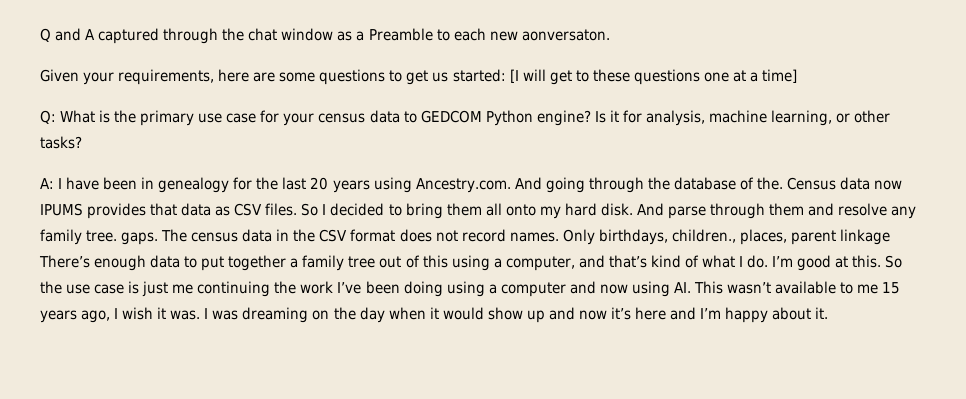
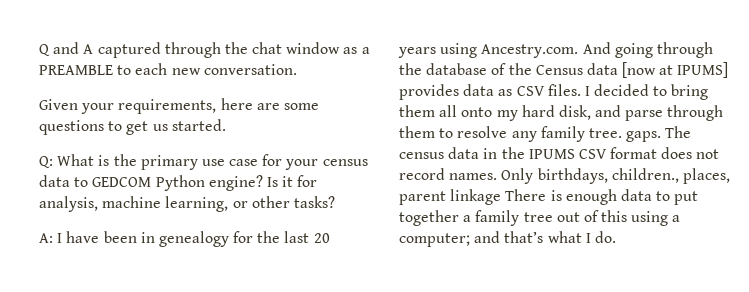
- Q and A captured through the chat window as a Preamble to each new aonversaton.
+ Q and A captured through the chat window as a PREAMBLE to each new conversation.
- Given your requirements, here are some questions to get us started: [I will get to these questions one at a time]
+ Given your requirements, here are some questions to get us started.
- A: I have been in genealogy for the last 20 years using Ancestry.com. And going through the database of the. Census data now IPUMS provides that data as CSV files.
+ A: I have been in genealogy for the last 20 years using Ancestry.com. And going through the database of the Census data [now at IPUMS] provides data as CSV files.
- So I decided to bring them all onto my hard disk. And parse through them and resolve any family tree. gaps.
+ I decided to bring them all onto my hard disk, and parse through them to resolve any family tree. gaps.
- The census data in the CSV format does not record names.
+ The census data in the IPUMS CSV format does not record names.
- Only birthdays, children., places, parent linkage There’s enough data to put together a family tree out of this using a computer, and that’s kind of what I do. I’m good at this. So the use case is just me continuing the work I’ve been doing using a computer and now using AI. This wasn’t available to me 15 years ago, I wish it was. I was dreaming on the day when it would show up and now it’s here and I’m happy about it.
+ Only birthdays, children., places, parent linkage There is enough data to put together a family tree out of this using a computer; and that’s what I do.

